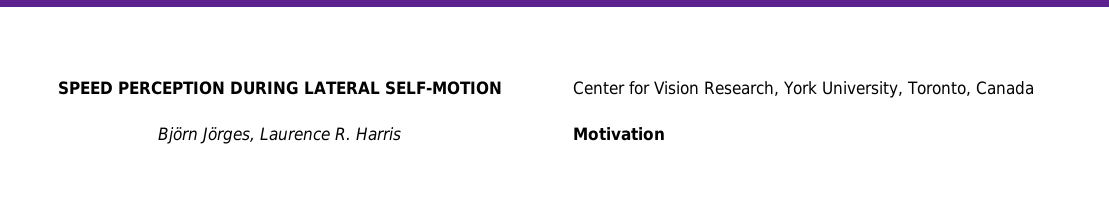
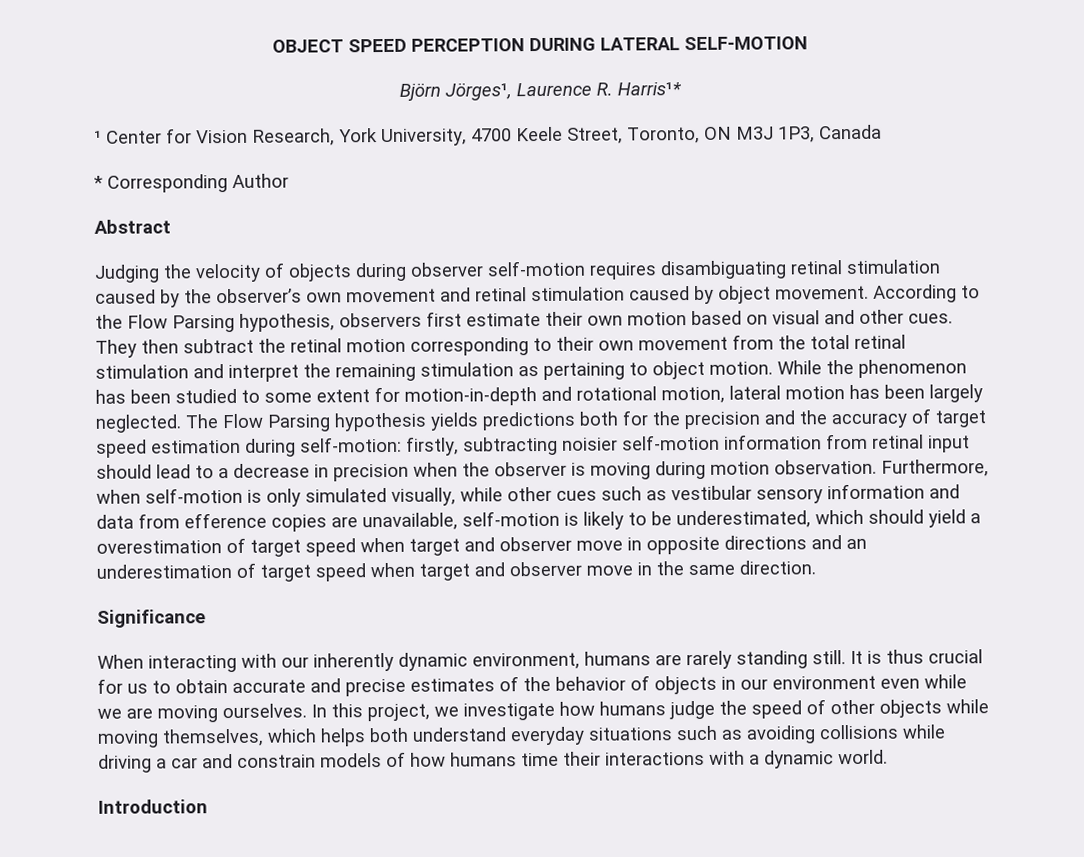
- SPEED PERCEPTION DURING LATERAL SELF-MOTION
+ OBJECT SPEED PERCEPTION DURING LATERAL SELF-MOTION
- Björn Jörges, Laurence R. Harris
- Center for Vision Research, York University, Toronto, Canada
- Motivation
+ Björn Jörges¹, Laurence R. Harris¹*
+ ¹ Center for Vision Research, York University, 4700 Keele Street, Toronto, ON M3J 1P3, Canada
+ * Corresponding Author
+ Abstract
+ Judging the velocity of objects during observer self-motion requires disambiguating retinal stimulation caused by the observer’s own movement and retinal stimulation caused by object movement. According to the Flow Parsing hypothesis, observers first estimate their own motion based on visual and other cues. They then subtract the retinal motion corresponding to their own movement from the total retinal stimulation and interpret the remaining stimulation as pertaining to object motion. While the phenomenon has been studied to some extent for motion-in-depth and rotational motion, lateral motion has been largely neglected. The Flow Parsing hypothesis yields predictions both for the precision and the accuracy of target speed estimation during self-motion: firstly, subtracting noisier self-motion information from retinal input should lead to a decrease in precision when the observer is moving during motion observation. Furthermore, when self-motion is only simulated visually, while other cues such as vestibular sensory information and data from efference copies are unavailable, self-motion is likely to be underestimated, which should yield a overestimation of target speed when target and observer move in opposite directions and an underestimation of target speed when target and observer move in the same direction.
+ Significance
+ When interacting with our inherently dynamic environment, humans are rarely standing still. It is thus crucial for us to obtain accurate and precise estimates of the behavior of objects in our environment even while we are moving ourselves. In this project, we investigate how humans judge the speed of other objects while moving themselves, which helps both understand everyday situations such as avoiding collisions while driving a car and constrain models of how humans time their interactions with a dynamic world.
+ Introduction

